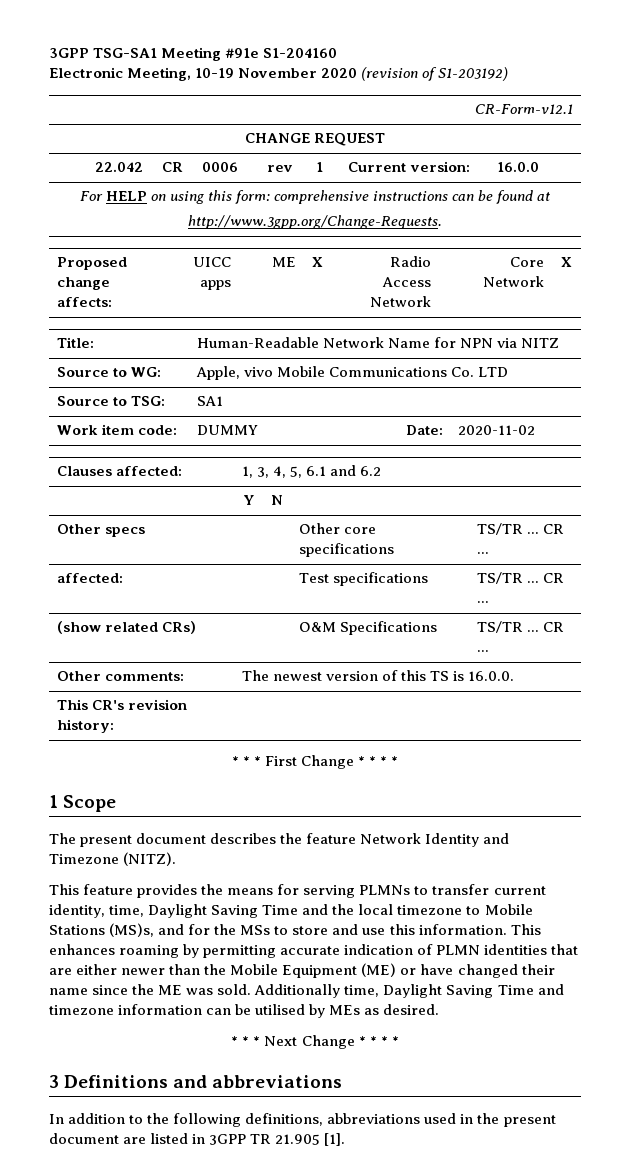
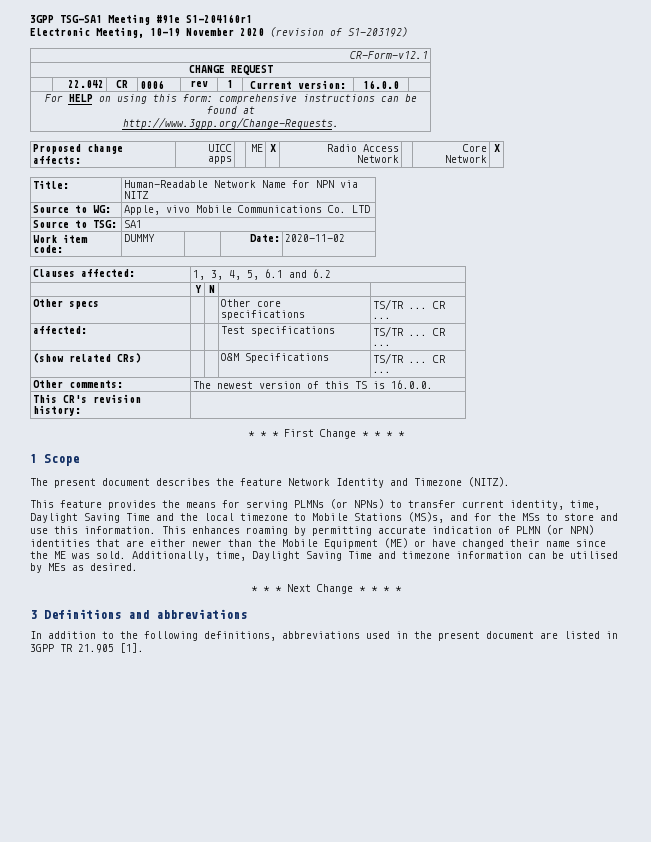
- 3GPP TSG-SA1 Meeting #91e S1-204160
+ 3GPP TSG-SA1 Meeting #91e S1-204160r1
- This feature provides the means for serving PLMNs to transfer current identity, time, Daylight Saving Time and the local timezone to Mobile Stations (MS)s, and for the MSs to store and use this information.
+ This feature provides the means for serving PLMNs (or NPNs) to transfer current identity, time, Daylight Saving Time and the local timezone to Mobile Stations (MS)s, and for the MSs to store and use this information.
- This enhances roaming by permitting accurate indication of PLMN identities that are either newer than the Mobile Equipment (ME) or have changed their name since the ME was sold.
+ This enhances roaming by permitting accurate indication of PLMN (or NPN) identities that are either newer than the Mobile Equipment (ME) or have changed their name since the ME was sold.
- Additionally time, Daylight Saving Time and timezone information can be utilised by MEs as desired.
+ Additionally, time, Daylight Saving Time and timezone information can be utilised by MEs as desired.

